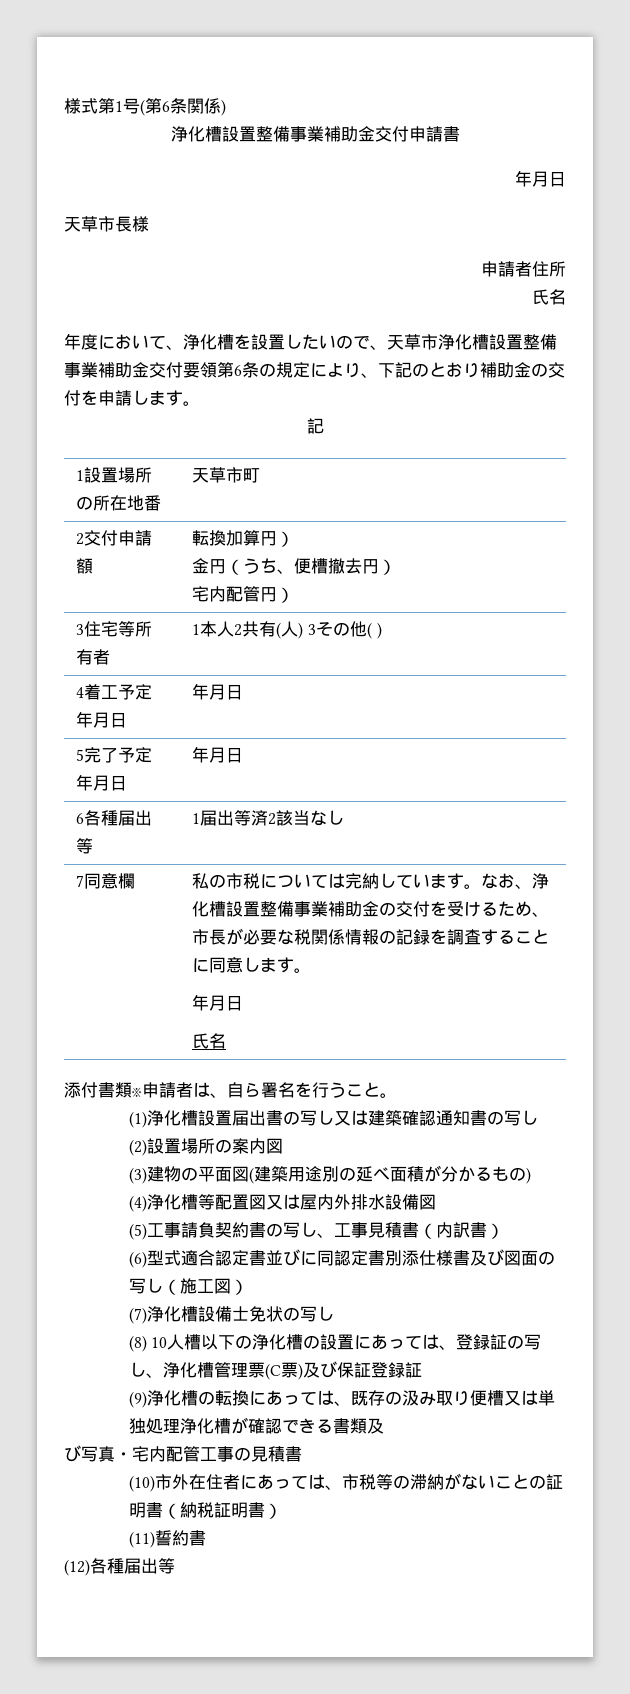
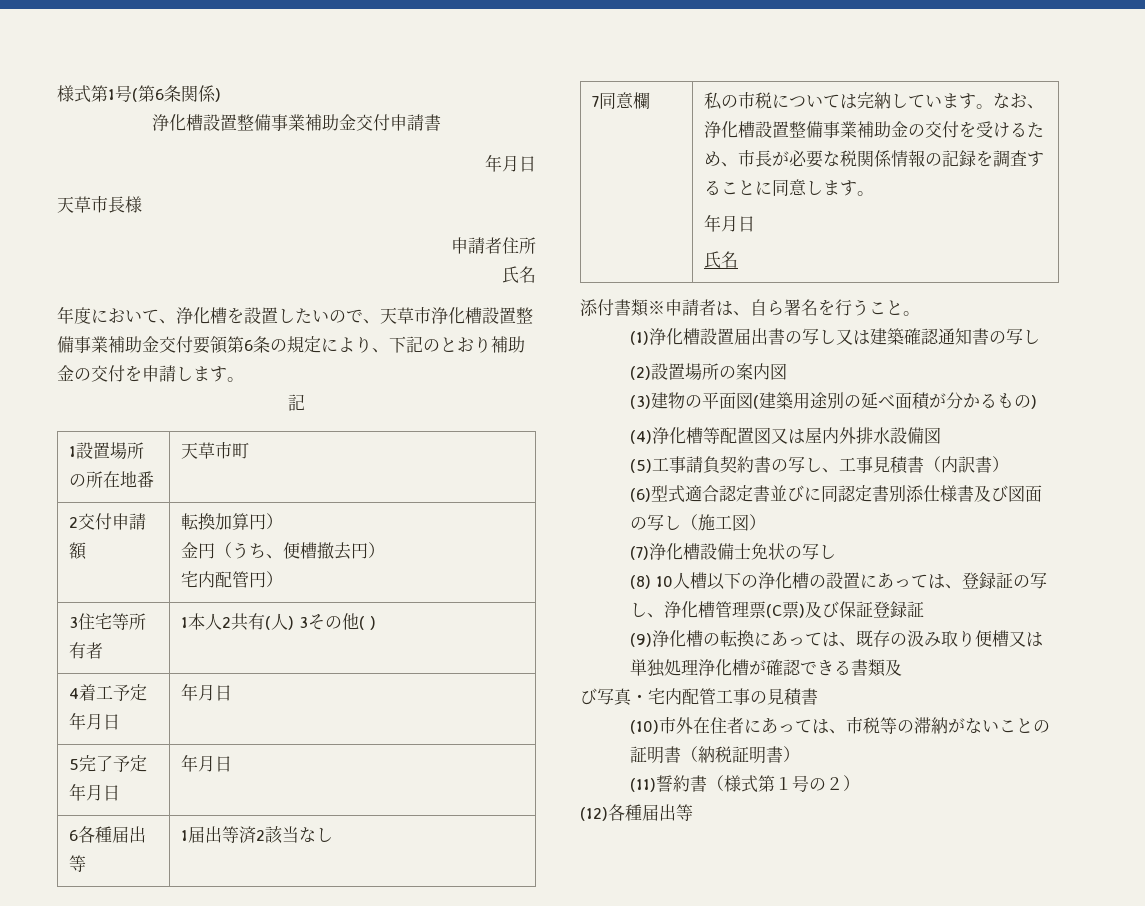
- (11)誓約書
+ (11)誓約書（様式第１号の２）

